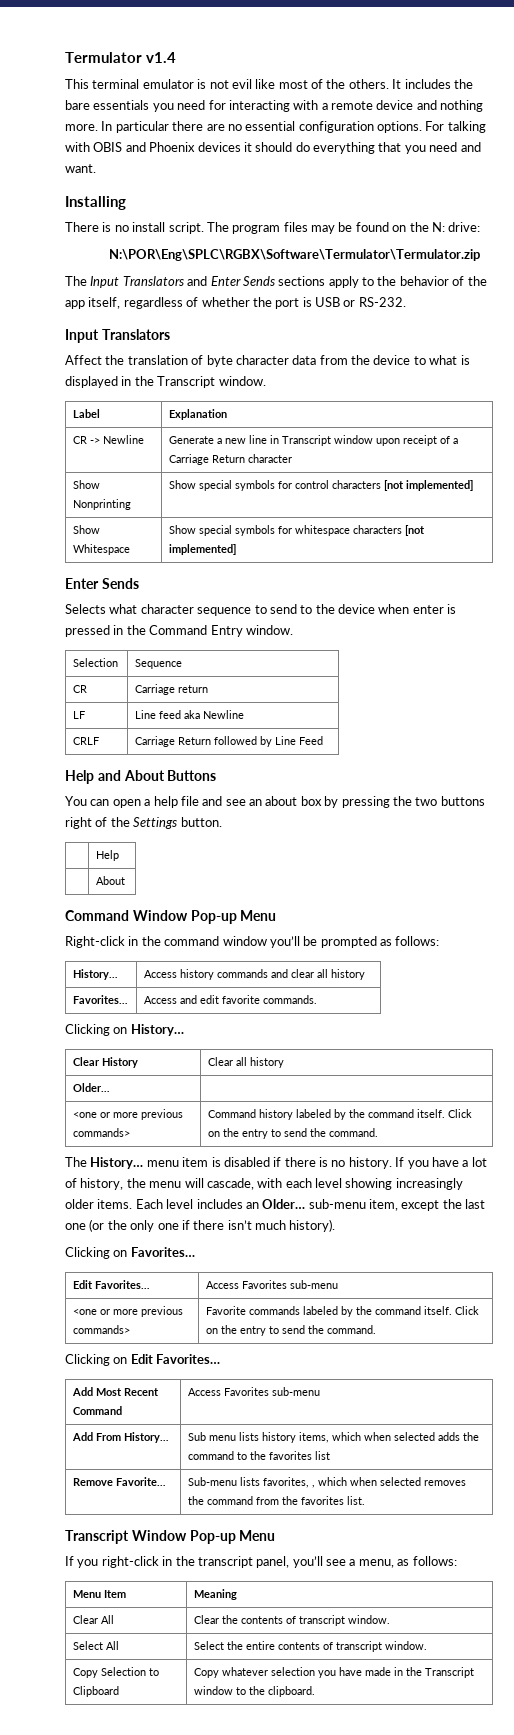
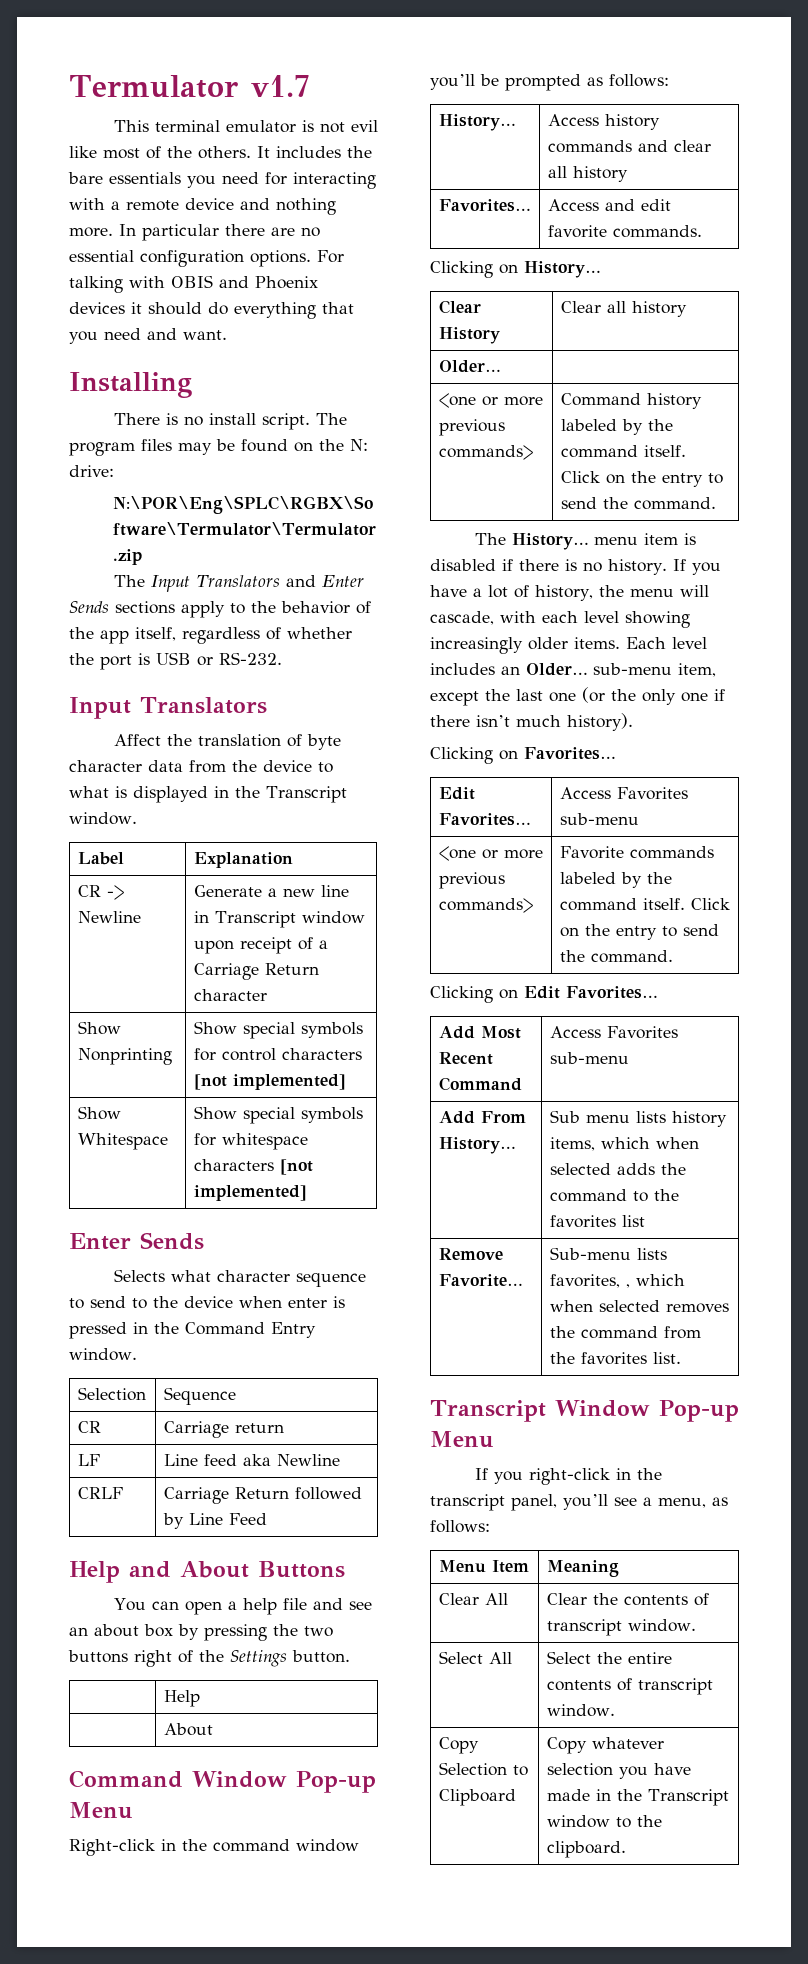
- Termulator v1.4
+ Termulator v1.7

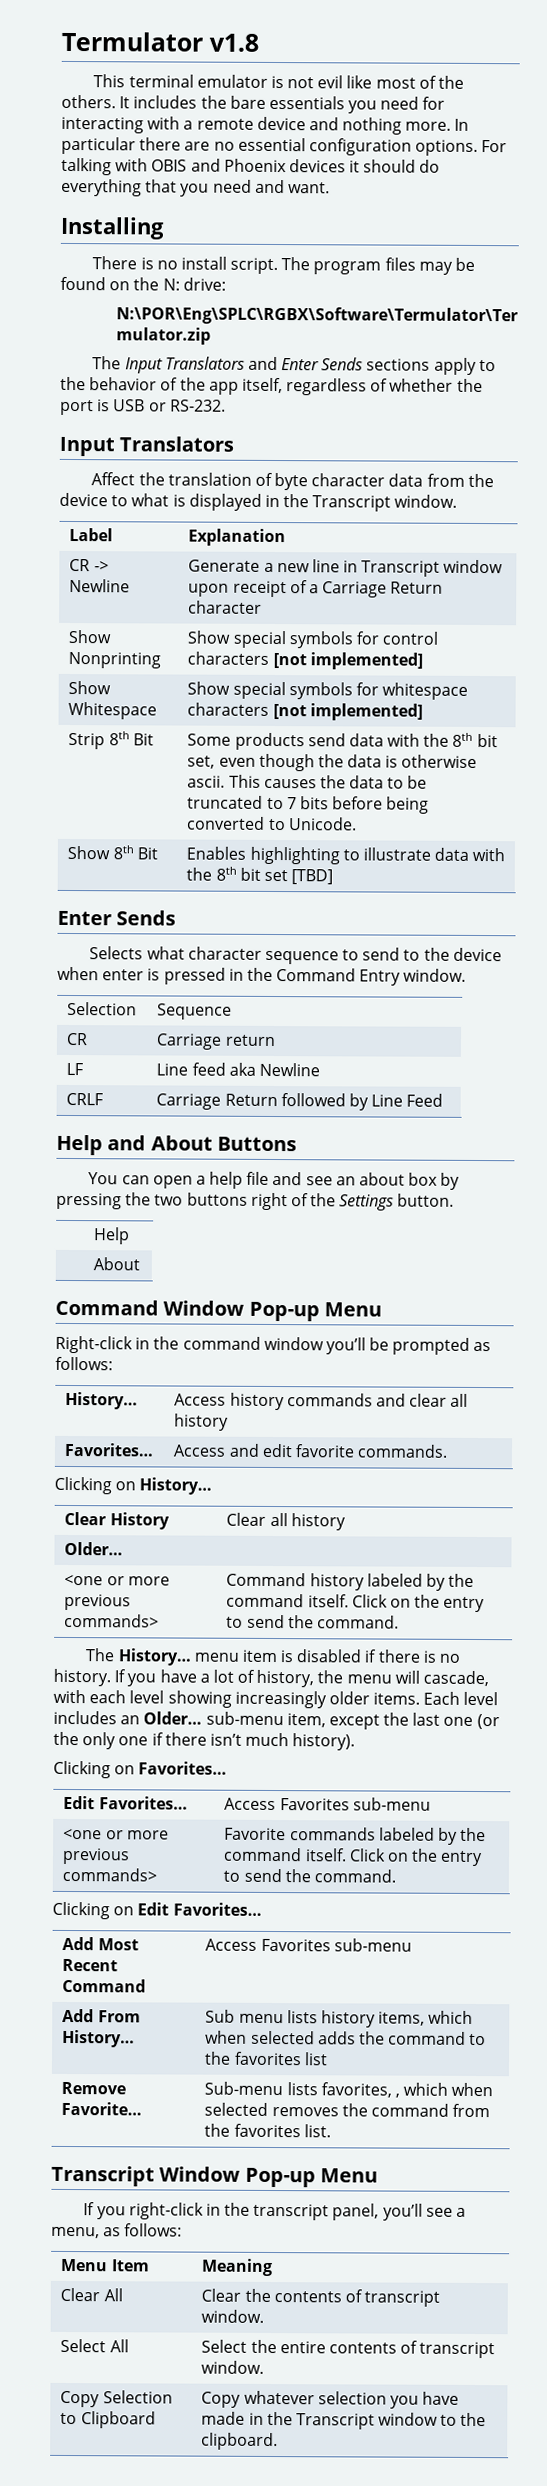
- Termulator v1.7
+ Termulator v1.8
+ Strip 8th Bit | Some products send data with the 8th bit set, even though the data is otherwise ascii. This causes the data to be truncated to 7 bits before being converted to Unicode.
+ Show 8th Bit | Enables highlighting to illustrate data with the 8th bit set [TBD]

